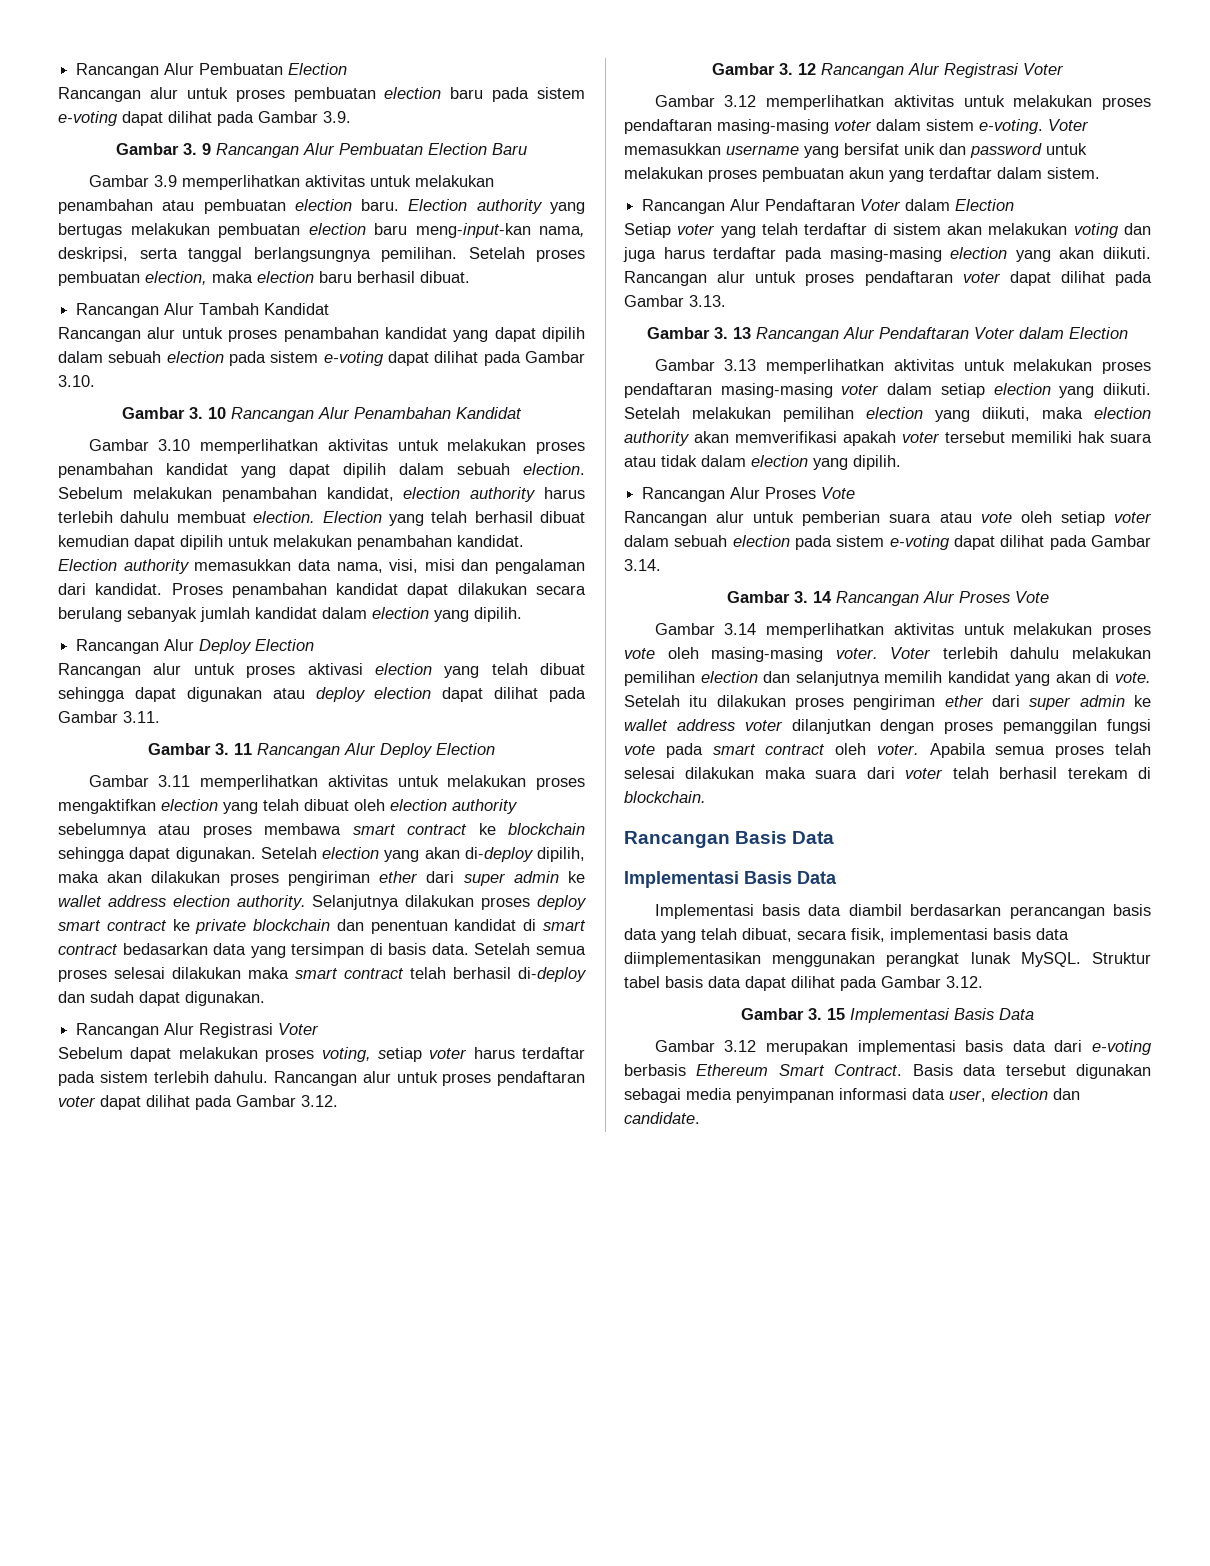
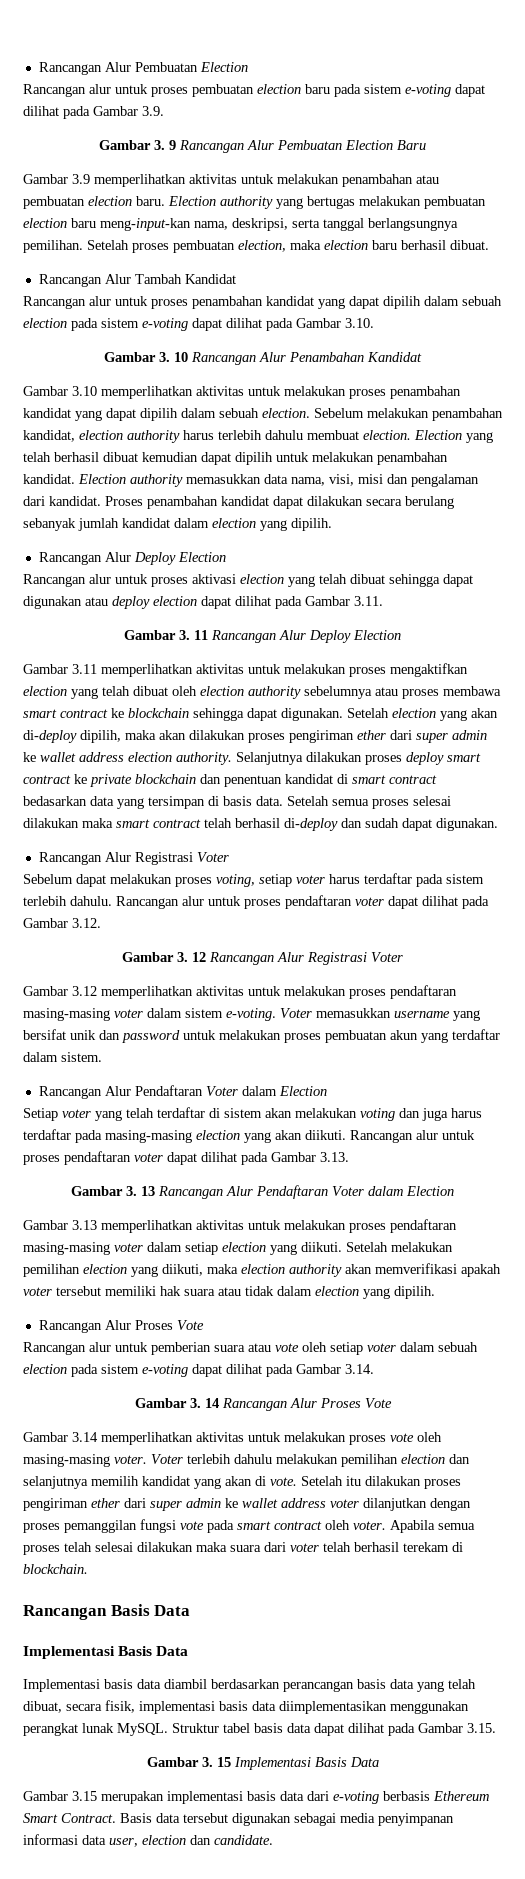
- Struktur tabel basis data dapat dilihat pada Gambar 3.12.
+ Struktur tabel basis data dapat dilihat pada Gambar 3.15.
- Gambar 3.12 merupakan implementasi basis data dari e-voting berbasis Ethereum Smart Contract.
+ Gambar 3.15 merupakan implementasi basis data dari e-voting berbasis Ethereum Smart Contract.

